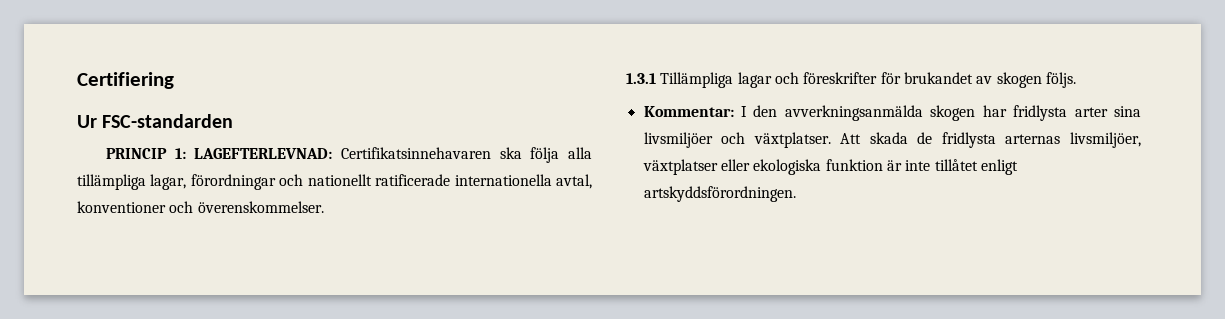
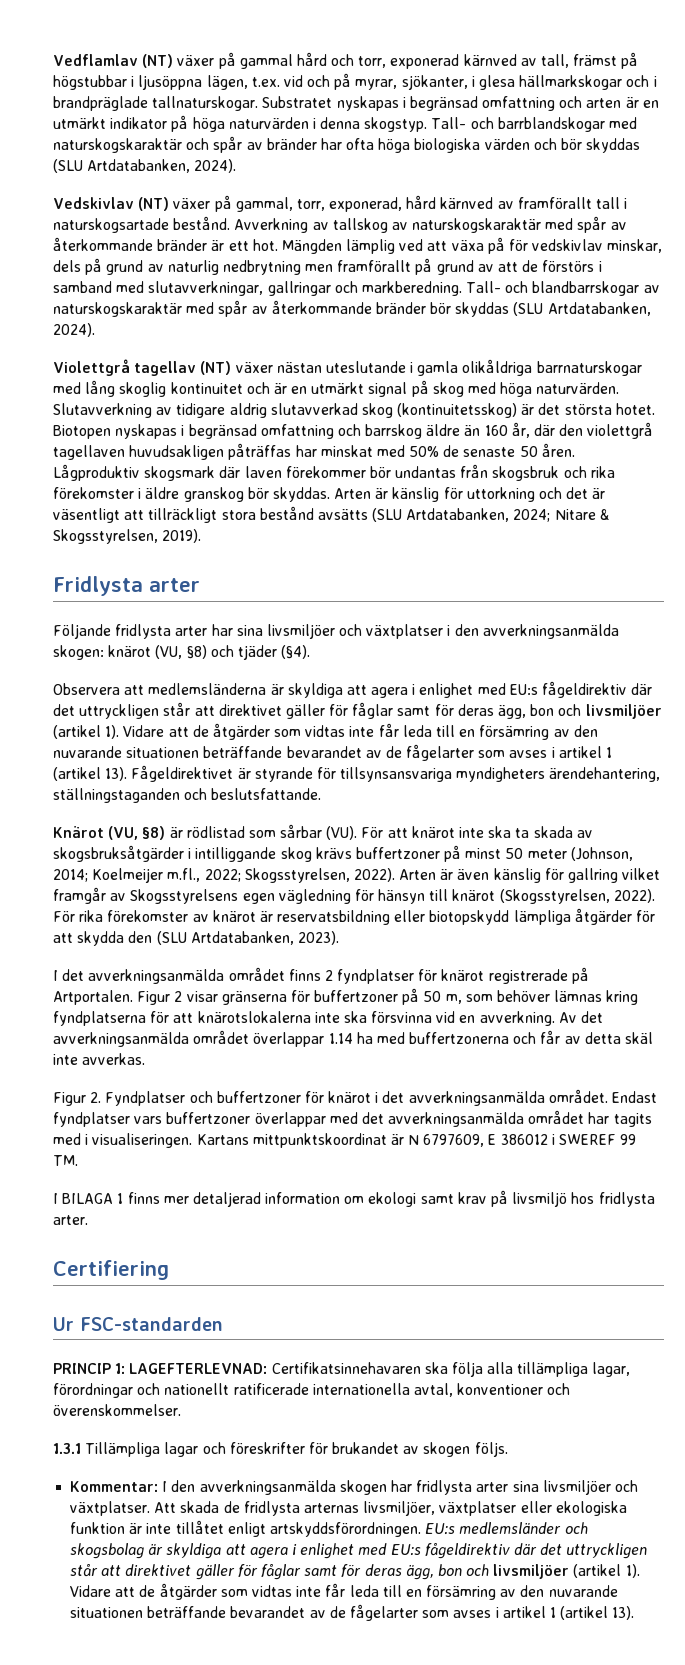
+ Vedflamlav (NT) växer på gammal hård och torr, exponerad kärnved av tall, främst på högstubbar i ljusöppna lägen, t.ex. vid och på myrar, sjökanter, i glesa hällmarkskogar och i brandpräglade tallnaturskogar. Substratet nyskapas i begränsad omfattning och arten är en utmärkt indikator på höga naturvärden i denna skogstyp. Tall- och barrblandskogar med naturskogskaraktär och spår av bränder har ofta höga biologiska värden och bör skyddas (SLU Artdatabanken, 2024).
+ Vedskivlav (NT) växer på gammal, torr, exponerad, hård kärnved av framförallt tall i naturskogsartade bestånd. Avverkning av tallskog av naturskogskaraktär med spår av återkommande bränder är ett hot. Mängden lämplig ved att växa på för vedskivlav minskar, dels på grund av naturlig nedbrytning men framförallt på grund av att de förstörs i samband med slutavverkningar, gallringar och markberedning. Tall- och blandbarrskogar av naturskogskaraktär med spår av återkommande bränder bör skyddas (SLU Artdatabanken, 2024).
+ Violettgrå tagellav (NT) växer nästan uteslutande i gamla olikåldriga barrnaturskogar med lång skoglig kontinuitet och är en utmärkt signal på skog med höga naturvärden. Slutavverkning av tidigare aldrig slutavverkad skog (kontinuitetsskog) är det största hotet. Biotopen nyskapas i begränsad omfattning och barrskog äldre än 160 år, där den violettgrå tagellaven huvudsakligen påträffas har minskat med 50% de senaste 50 åren. Lågproduktiv skogsmark där laven förekommer bör undantas från skogsbruk och rika förekomster i äldre granskog bör skyddas. Arten är känslig för uttorkning och det är väsentligt att tillräckligt stora bestånd avsätts (SLU Artdatabanken, 2024; Nitare & Skogsstyrelsen, 2019).
+ Fridlysta arter
+ Följande fridlysta arter har sina livsmiljöer och växtplatser i den avverkningsanmälda skogen: knärot (VU, §8) och tjäder (§4).
+ Observera att medlemsländerna är skyldiga att agera i enlighet med EU:s fågeldirektiv där det uttryckligen står att direktivet gäller för fåglar samt för deras ägg, bon och livsmiljöer (artikel 1). Vidare att de åtgärder som vidtas inte får leda till en försämring av den nuvarande situationen beträffande bevarandet av de fågelarter som avses i artikel 1 (artikel 13). Fågeldirektivet är styrande för tillsynsansvariga myndigheters ärendehantering, ställningstaganden och beslutsfattande.
+ Knärot (VU, §8) är rödlistad som sårbar (VU). För att knärot inte ska ta skada av skogsbruksåtgärder i intilliggande skog krävs buffertzoner på minst 50 meter (Johnson, 2014; Koelmeijer m.fl., 2022; Skogsstyrelsen, 2022). Arten är även känslig för gallring vilket framgår av Skogsstyrelsens egen vägledning för hänsyn till knärot (Skogsstyrelsen, 2022). För rika förekomster av knärot är reservatsbildning eller biotopskydd lämpliga åtgärder för att skydda den (SLU Artdatabanken, 2023).
+ I det avverkningsanmälda området finns 2 fyndplatser för knärot registrerade på Artportalen. Figur 2 visar gränserna för buffertzoner på 50 m, som behöver lämnas kring fyndplatserna för att knärotslokalerna inte ska försvinna vid en avverkning. Av det avverkningsanmälda området överlappar 1.14 ha med buffertzonerna och får av detta skäl inte avverkas.
+ Figur 2. Fyndplatser och buffertzoner för knärot i det avverkningsanmälda området. Endast fyndplatser vars buffertzoner överlappar med det avverkningsanmälda området har tagits med i visualiseringen. Kartans mittpunktskoordinat är N 6797609, E 386012 i SWEREF 99 TM.
+ I BILAGA 1 finns mer detaljerad information om ekologi samt krav på livsmiljö hos fridlysta arter.
+ EU:s medlemsländer och skogsbolag är skyldiga att agera i enlighet med EU:s fågeldirektiv där det uttryckligen står att direktivet gäller för fåglar samt för deras ägg, bon och livsmiljöer (artikel 1). Vidare att de åtgärder som vidtas inte får leda till en försämring av den nuvarande situationen beträffande bevarandet av de fågelarter som avses i artikel 1 (artikel 13).

